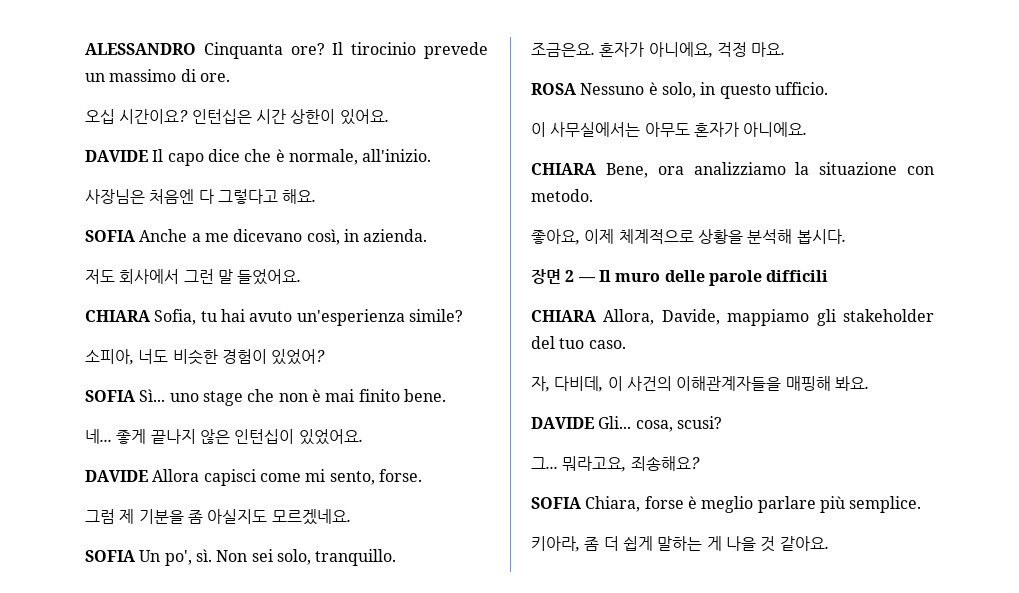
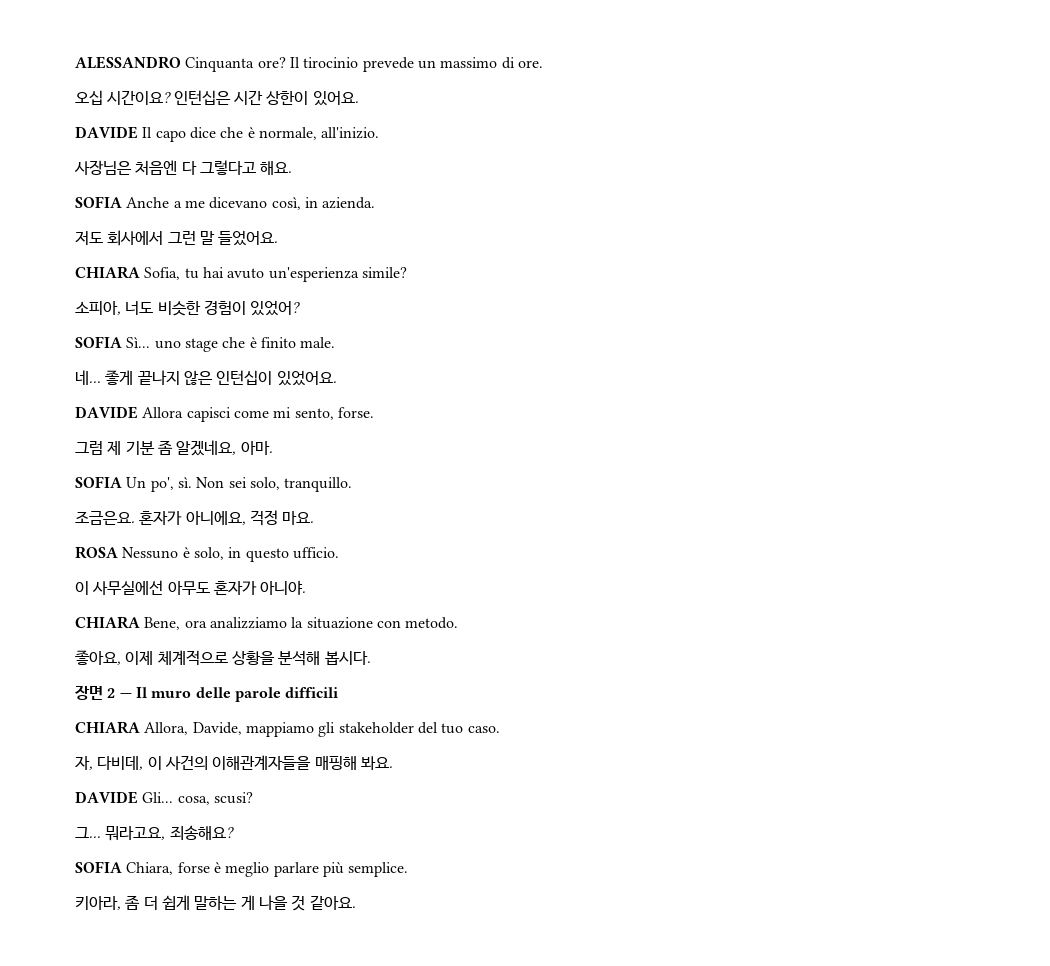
- SOFIA Sì... uno stage che non è mai finito bene.
+ SOFIA Sì... uno stage che è finito male.
- 그럼 제 기분을 좀 아실지도 모르겠네요.
+ 그럼 제 기분 좀 알겠네요, 아마.
- 이 사무실에서는 아무도 혼자가 아니에요.
+ 이 사무실에선 아무도 혼자가 아니야.

